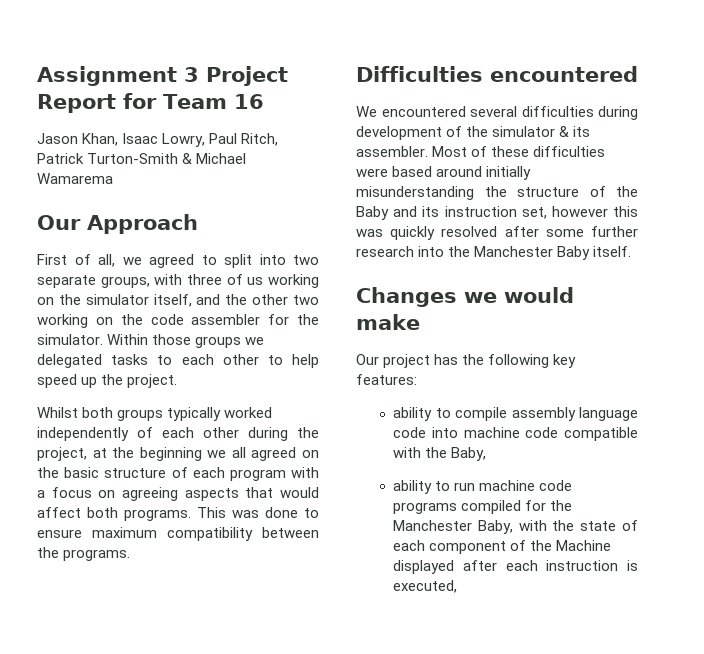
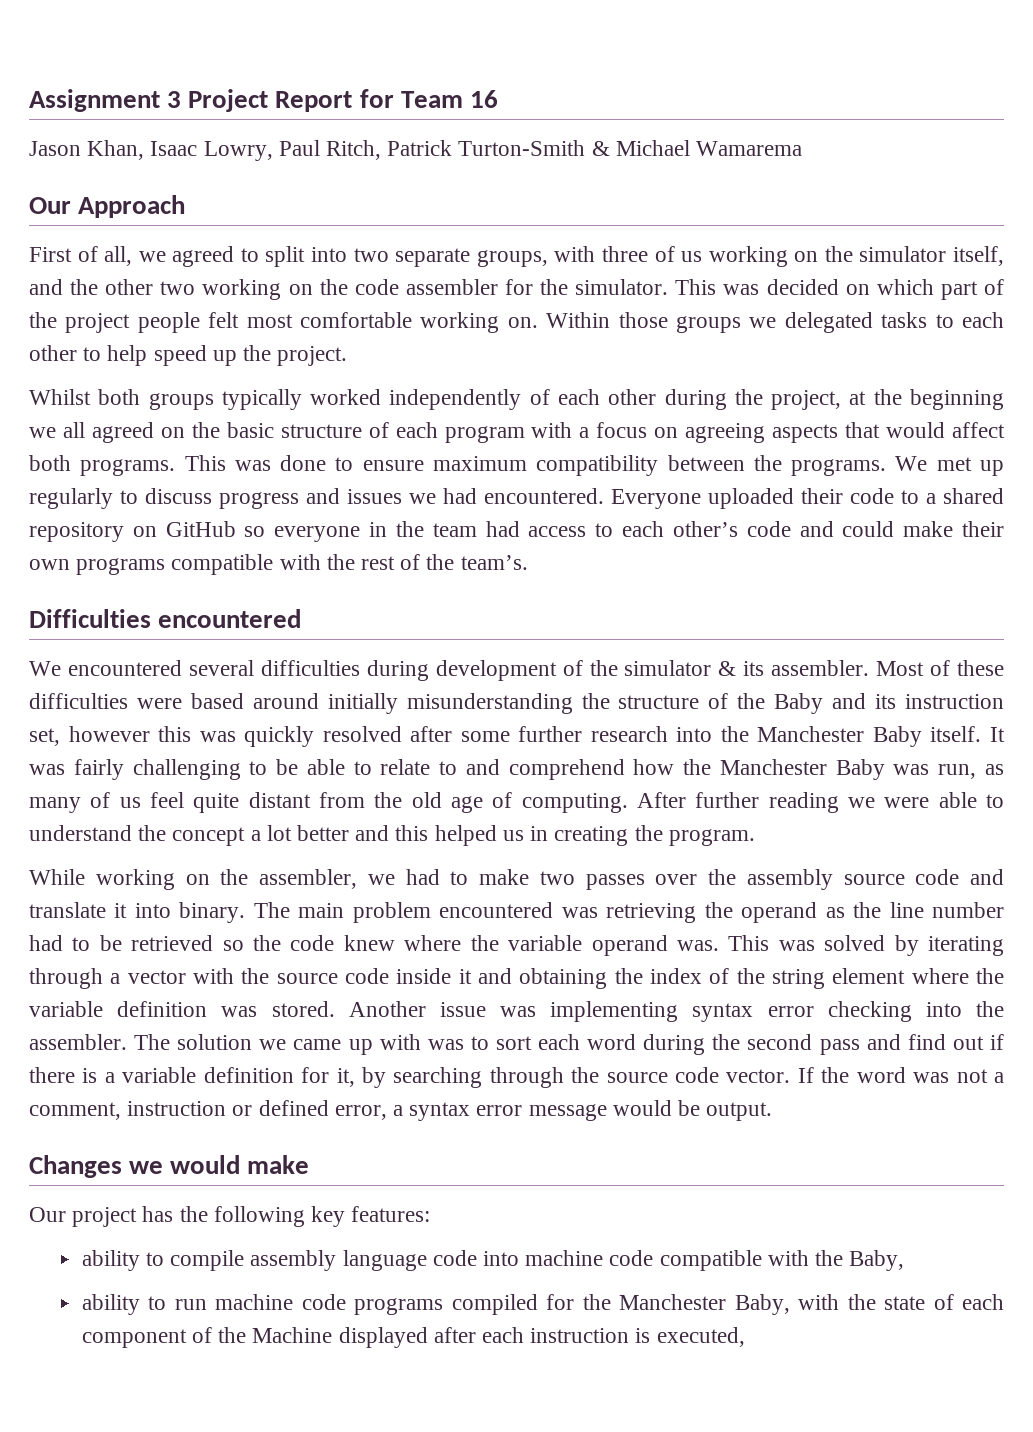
+ This was decided on which part of the project people felt most comfortable working on.
+ We met up regularly to discuss progress and issues we had encountered. Everyone uploaded their code to a shared repository on GitHub so everyone in the team had access to each other’s code and could make their own programs compatible with the rest of the team’s.
+ It was fairly challenging to be able to relate to and comprehend how the Manchester Baby was run, as many of us feel quite distant from the old age of computing. After further reading we were able to understand the concept a lot better and this helped us in creating the program.
+ While working on the assembler, we had to make two passes over the assembly source code and translate it into binary. The main problem encountered was retrieving the operand as the line number had to be retrieved so the code knew where the variable operand was. This was solved by iterating through a vector with the source code inside it and obtaining the index of the string element where the variable definition was stored. Another issue was implementing syntax error checking into the assembler. The solution we came up with was to sort each word during the second pass and find out if there is a variable definition for it, by searching through the source code vector. If the word was not a comment, instruction or defined error, a syntax error message would be output.

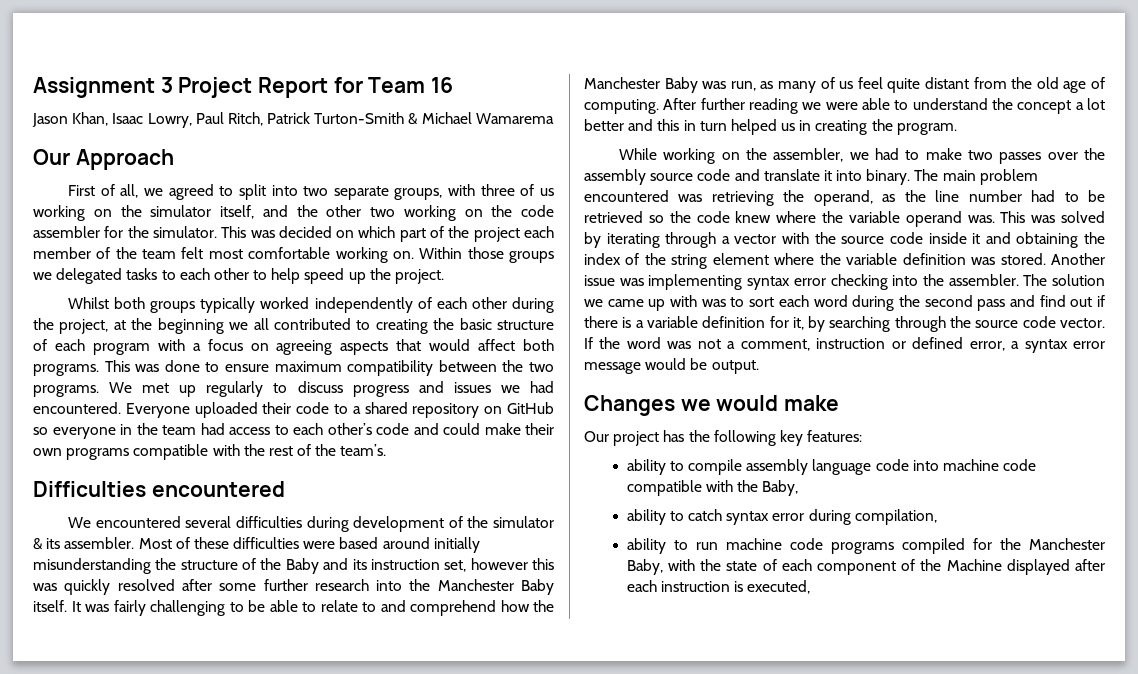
- This was decided on which part of the project people felt most comfortable working on.
+ This was decided on which part of the project each member of the team felt most comfortable working on.
- Whilst both groups typically worked independently of each other during the project, at the beginning we all agreed on the basic structure of each program with a focus on agreeing aspects that would affect both programs.
+ Whilst both groups typically worked independently of each other during the project, at the beginning we all contributed to creating the basic structure of each program with a focus on agreeing aspects that would affect both programs.
- This was done to ensure maximum compatibility between the programs.
+ This was done to ensure maximum compatibility between the two programs.
- After further reading we were able to understand the concept a lot better and this helped us in creating the program.
+ After further reading we were able to understand the concept a lot better and this in turn helped us in creating the program.
- The main problem encountered was retrieving the operand as the line number had to be retrieved so the code knew where the variable operand was.
+ The main problem encountered was retrieving the operand, as the line number had to be retrieved so the code knew where the variable operand was.
+ ability to catch syntax error during compilation,

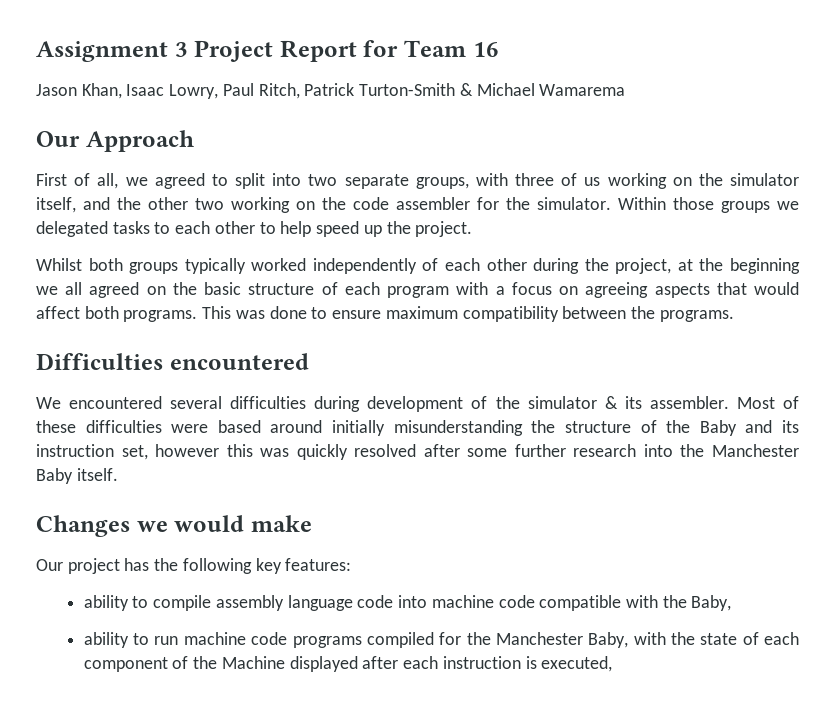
- This was decided on which part of the project each member of the team felt most comfortable working on.
- Whilst both groups typically worked independently of each other during the project, at the beginning we all contributed to creating the basic structure of each program with a focus on agreeing aspects that would affect both programs.
+ Whilst both groups typically worked independently of each other during the project, at the beginning we all agreed on the basic structure of each program with a focus on agreeing aspects that would affect both programs.
- This was done to ensure maximum compatibility between the two programs. We met up regularly to discuss progress and issues we had encountered. Everyone uploaded their code to a shared repository on GitHub so everyone in the team had access to each other’s code and could make their own programs compatible with the rest of the team’s.
+ This was done to ensure maximum compatibility between the programs.
- It was fairly challenging to be able to relate to and comprehend how the Manchester Baby was run, as many of us feel quite distant from the old age of computing. After further reading we were able to understand the concept a lot better and this in turn helped us in creating the program.
- While working on the assembler, we had to make two passes over the assembly source code and translate it into binary. The main problem encountered was retrieving the operand, as the line number had to be retrieved so the code knew where the variable operand was. This was solved by iterating through a vector with the source code inside it and obtaining the index of the string element where the variable definition was stored. Another issue was implementing syntax error checking into the assembler. The solution we came up with was to sort each word during the second pass and find out if there is a variable definition for it, by searching through the source code vector. If the word was not a comment, instruction or defined error, a syntax error message would be output.
- ability to catch syntax error during compilation,

